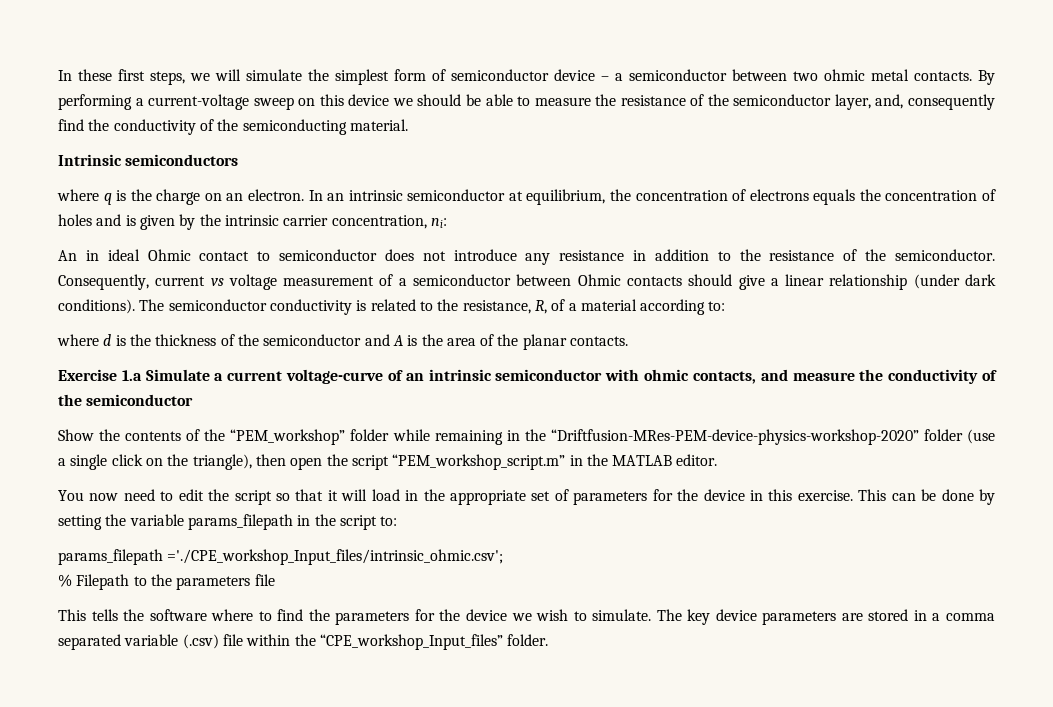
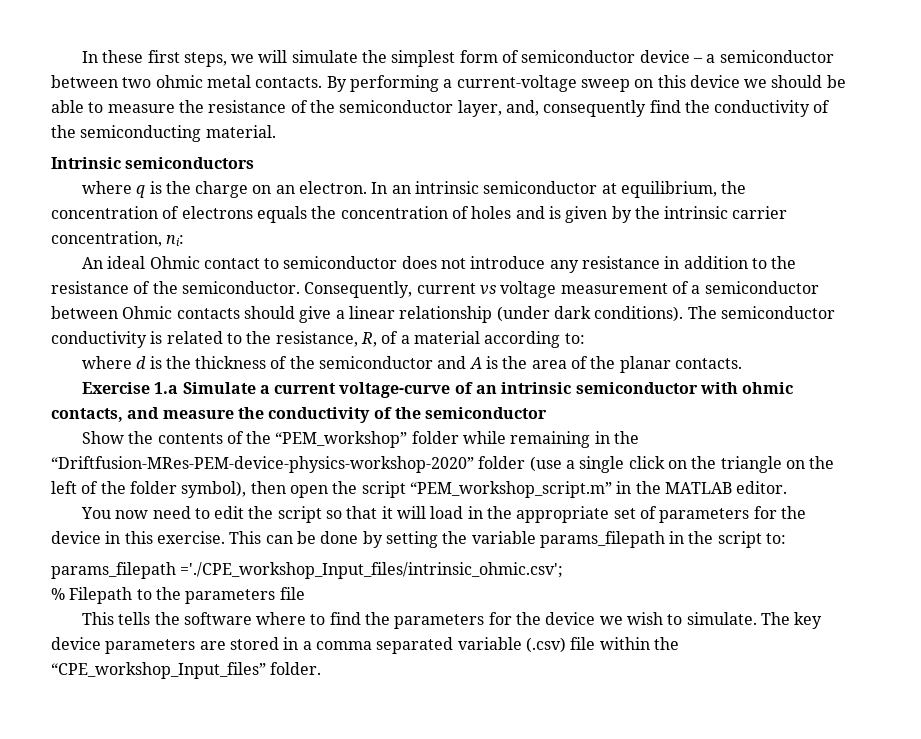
- An in ideal Ohmic contact to semiconductor does not introduce any resistance in addition to the resistance of the semiconductor.
+ An ideal Ohmic contact to semiconductor does not introduce any resistance in addition to the resistance of the semiconductor.
- Show the contents of the “PEM_workshop” folder while remaining in the “Driftfusion-MRes-PEM-device-physics-workshop-2020” folder (use a single click on the triangle), then open the script “PEM_workshop_script.m” in the MATLAB editor.
+ Show the contents of the “PEM_workshop” folder while remaining in the “Driftfusion-MRes-PEM-device-physics-workshop-2020” folder (use a single click on the triangle on the left of the folder symbol), then open the script “PEM_workshop_script.m” in the MATLAB editor.

